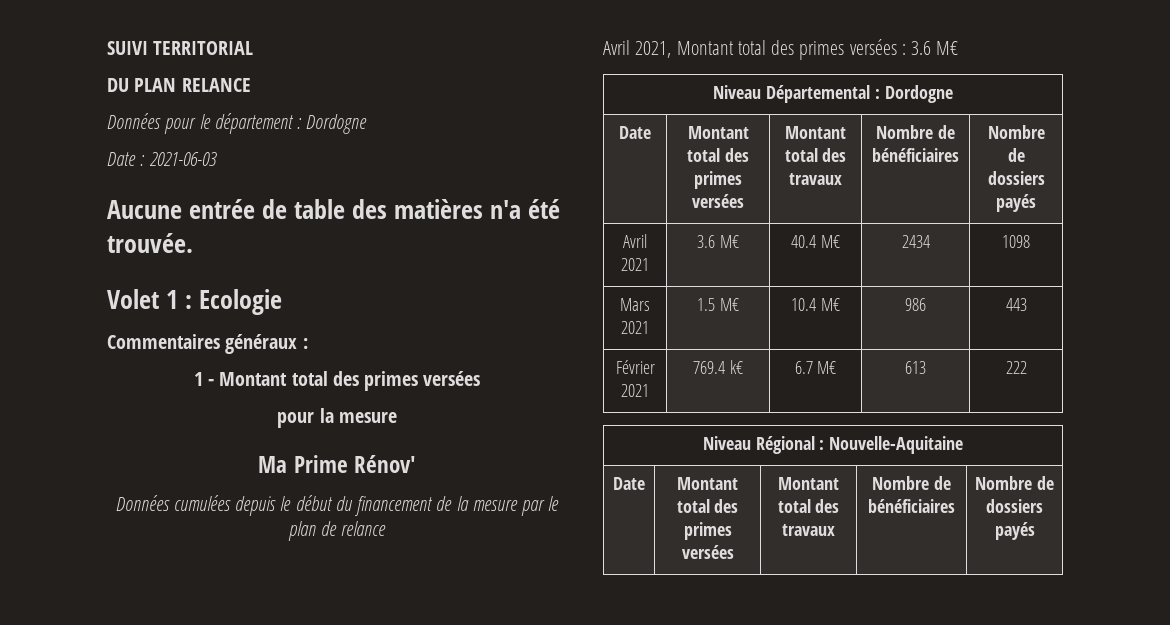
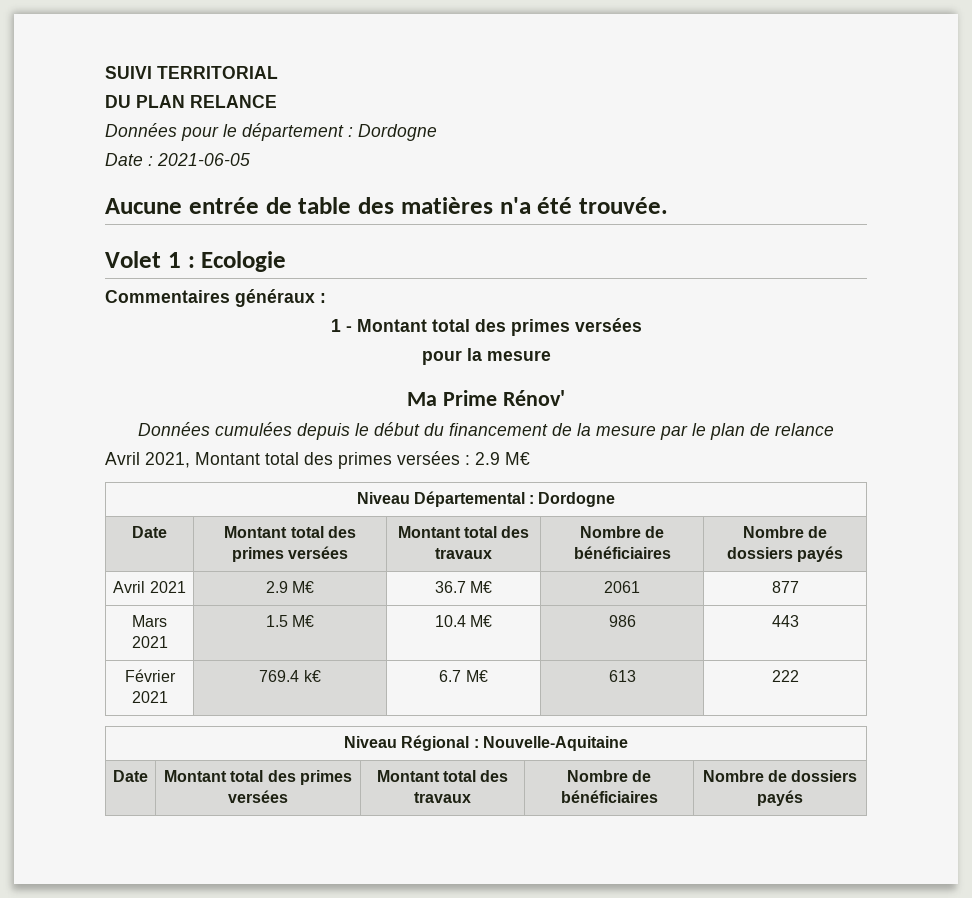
- Date : 2021-06-03
+ Date : 2021-06-05
- Avril 2021, Montant total des primes versées : 3.6 M€
+ Avril 2021, Montant total des primes versées : 2.9 M€
- Avril 2021 | 3.6 M€ | 40.4 M€ | 2434 | 1098
+ Avril 2021 | 2.9 M€ | 36.7 M€ | 2061 | 877

